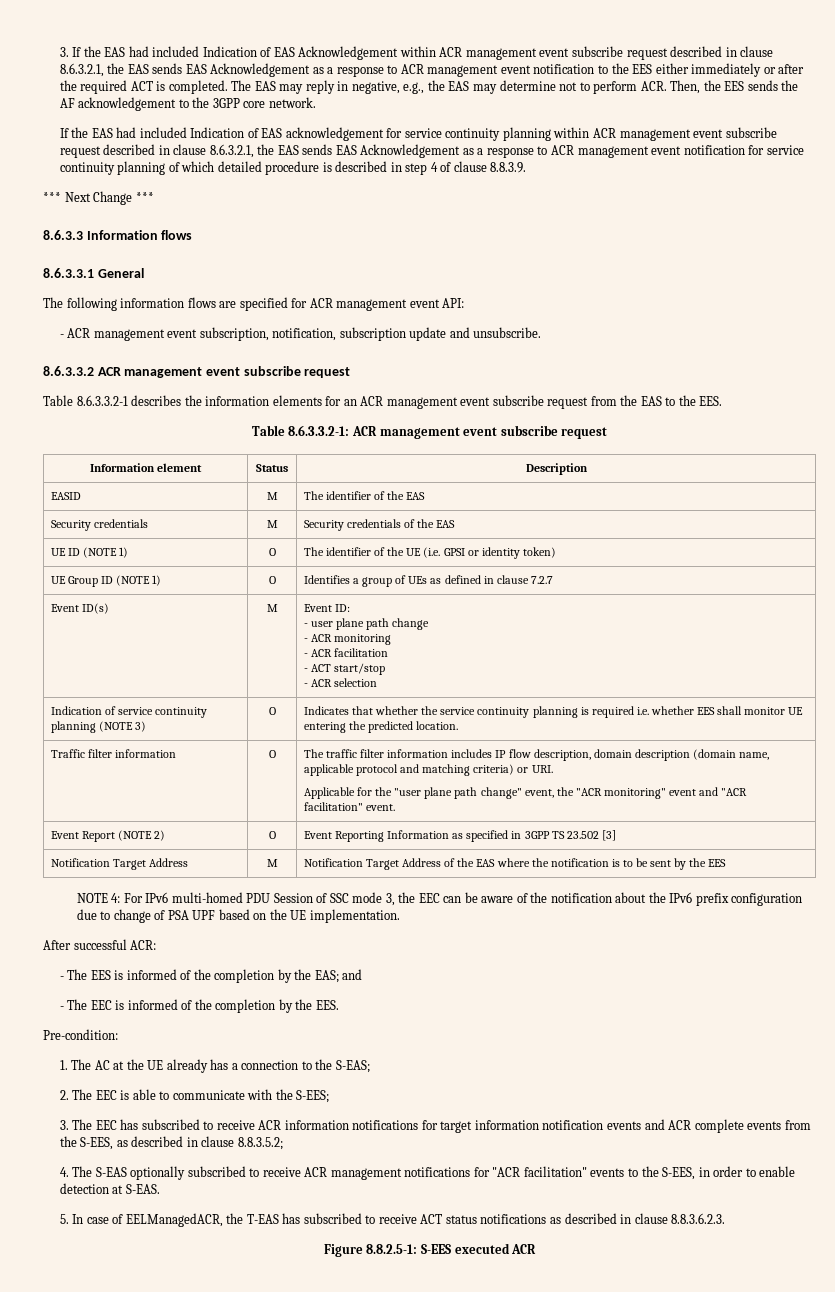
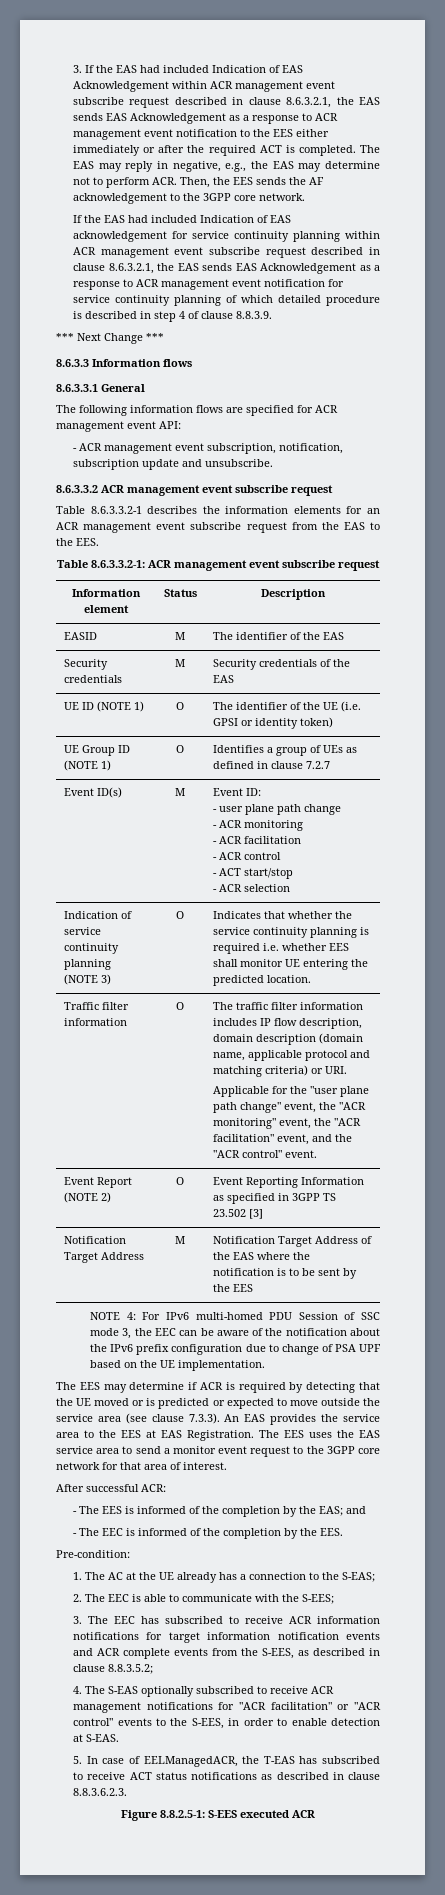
  Event ID(s) | M | Event ID:
  - user plane path change
  - ACR monitoring
  - ACR facilitation
+ - ACR control
- Applicable for the "user plane path change" event, the "ACR monitoring" event and "ACR facilitation" event.
+ Applicable for the "user plane path change" event, the "ACR monitoring" event, the "ACR facilitation" event, and the "ACR control" event.
+ The EES may determine if ACR is required by detecting that the UE moved or is predicted or expected to move outside the service area (see clause 7.3.3). An EAS provides the service area to the EES at EAS Registration. The EES uses the EAS service area to send a monitor event request to the 3GPP core network for that area of interest.
- 4. The S-EAS optionally subscribed to receive ACR management notifications for "ACR facilitation" events to the S-EES, in order to enable detection at S-EAS.
+ 4. The S-EAS optionally subscribed to receive ACR management notifications for "ACR facilitation" or "ACR control" events to the S-EES, in order to enable detection at S-EAS.

